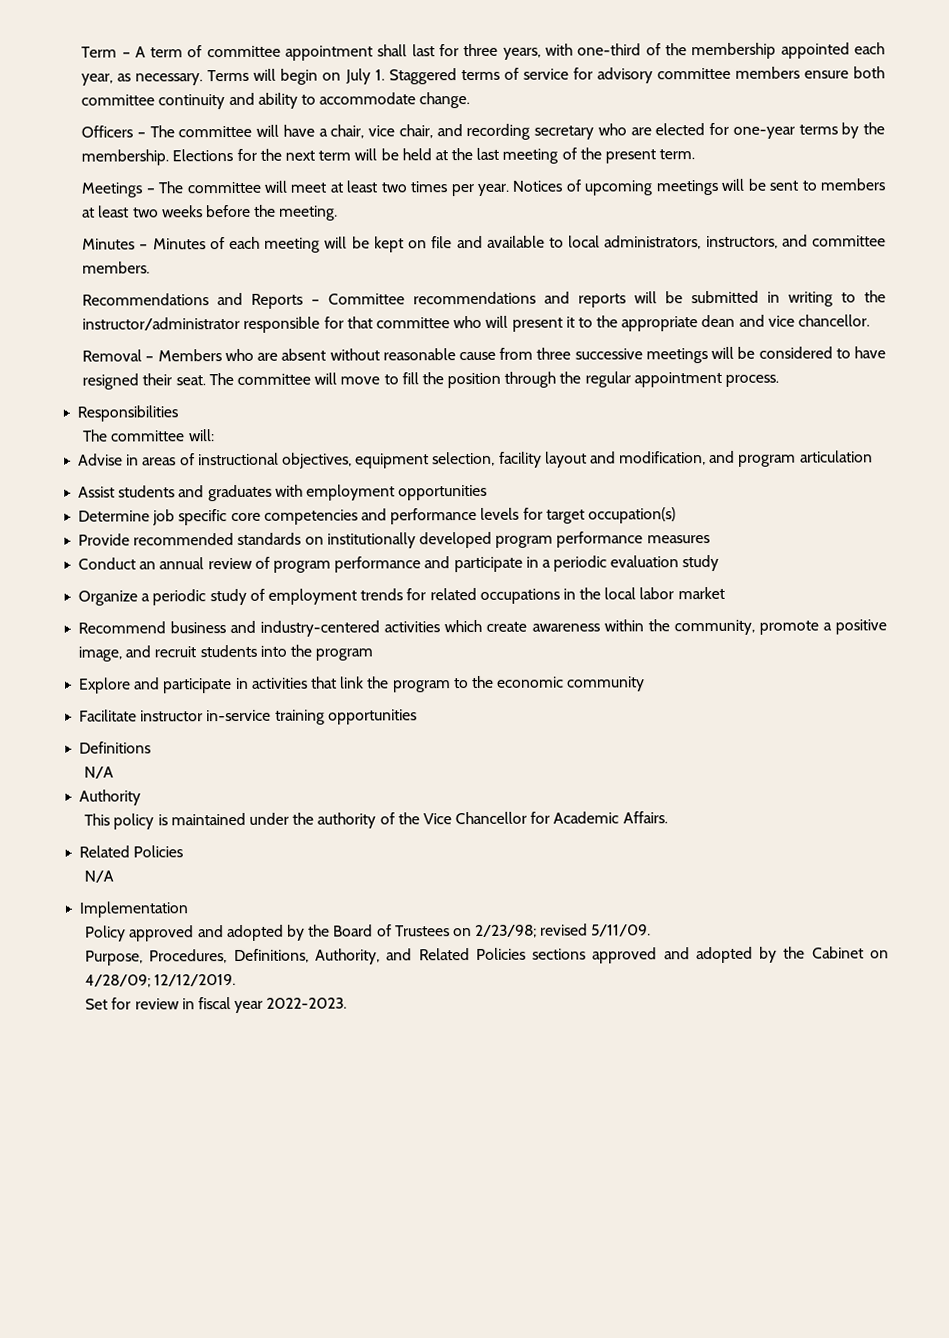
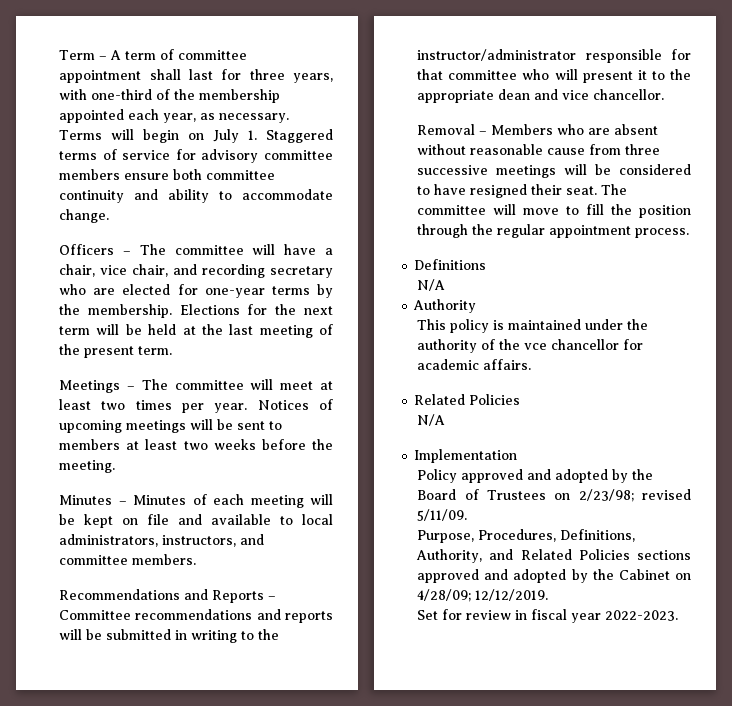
- Responsibilities
- The committee will:
- Advise in areas of instructional objectives, equipment selection, facility layout and modification, and program articulation
- Assist students and graduates with employment opportunities
- Determine job specific core competencies and performance levels for target occupation(s)
- Provide recommended standards on institutionally developed program performance measures
- Conduct an annual review of program performance and participate in a periodic evaluation study
- Organize a periodic study of employment trends for related occupations in the local labor market
- Recommend business and industry-centered activities which create awareness within the community, promote a positive image, and recruit students into the program
- Explore and participate in activities that link the program to the economic community
- Facilitate instructor in-service training opportunities
- This policy is maintained under the authority of the Vice Chancellor for Academic Affairs.
+ This policy is maintained under the authority of the vce chancellor for academic affairs.

